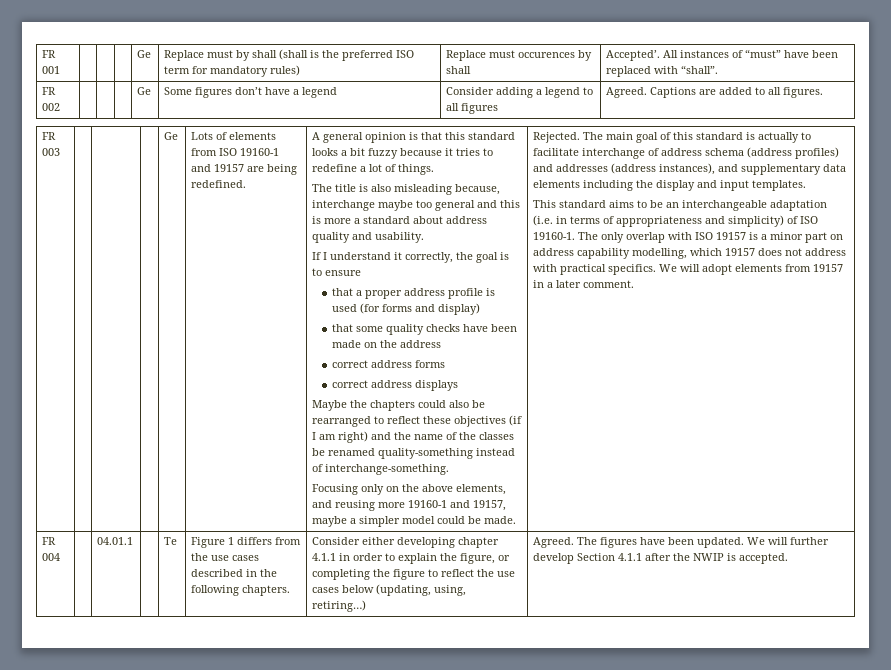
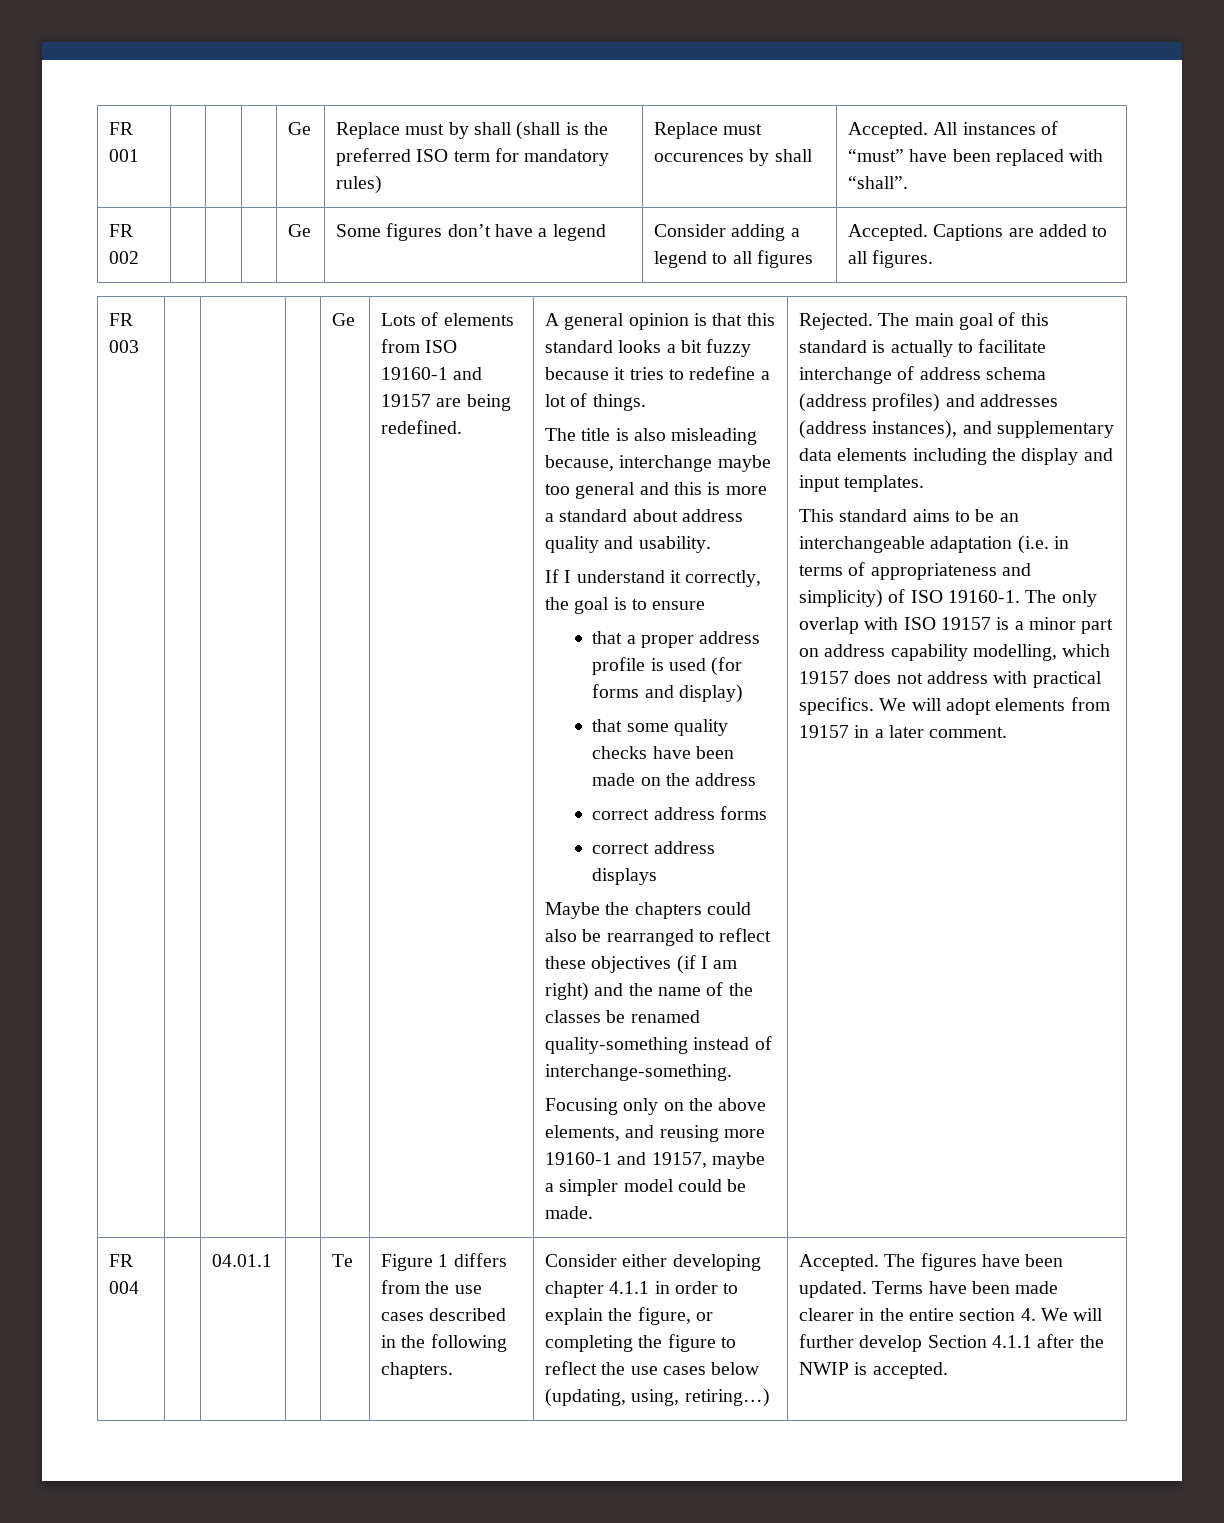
- FR 001 | | | | Ge | Replace must by shall (shall is the preferred ISO term for mandatory rules) | Replace must occurences by shall | Accepted’. All instances of “must” have been replaced with “shall”.
+ FR 001 | | | | Ge | Replace must by shall (shall is the preferred ISO term for mandatory rules) | Replace must occurences by shall | Accepted. All instances of “must” have been replaced with “shall”.
- FR 002 | | | | Ge | Some figures don’t have a legend | Consider adding a legend to all figures | Agreed. Captions are added to all figures.
+ FR 002 | | | | Ge | Some figures don’t have a legend | Consider adding a legend to all figures | Accepted. Captions are added to all figures.
- Consider either developing chapter 4.1.1 in order to explain the figure, or completing the figure to reflect the use cases below (updating, using, retiring…) | Agreed.
+ Consider either developing chapter 4.1.1 in order to explain the figure, or completing the figure to reflect the use cases below (updating, using, retiring…) | Accepted.
- We will further develop Section 4.1.1 after the NWIP is accepted.
+ Terms have been made clearer in the entire section 4. We will further develop Section 4.1.1 after the NWIP is accepted.

